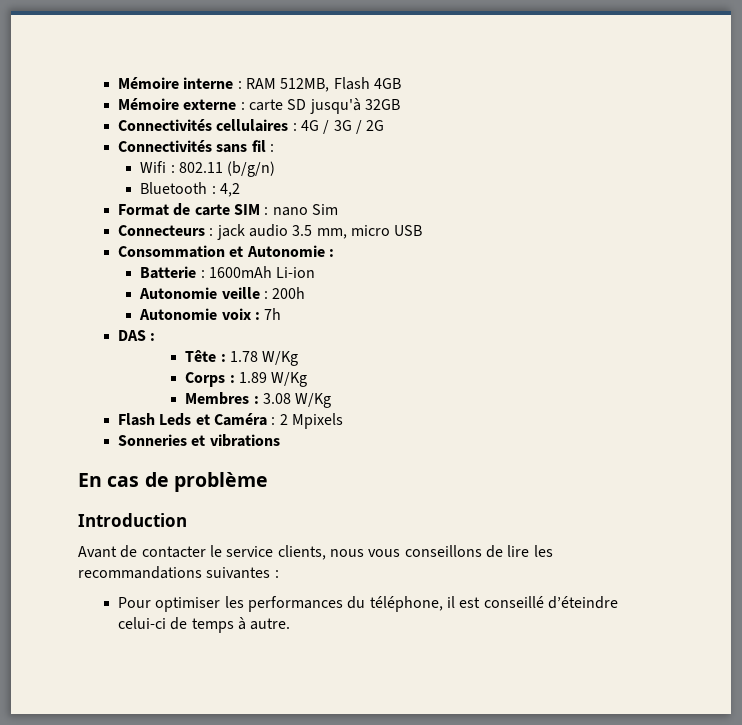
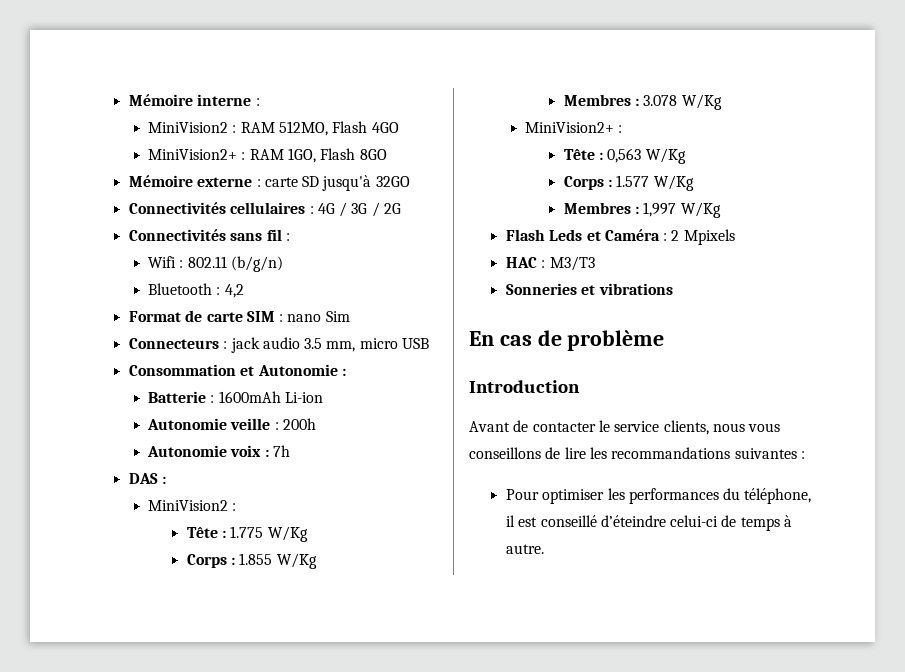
- Mémoire interne : RAM 512MB, Flash 4GB
+ Mémoire interne :
+ MiniVision2 : RAM 512MO, Flash 4GO
+ MiniVision2+ : RAM 1GO, Flash 8GO
- Mémoire externe : carte SD jusqu'à 32GB
+ Mémoire externe : carte SD jusqu'à 32GO
  DAS :
- Tête : 1.78 W/Kg
- Corps : 1.89 W/Kg
- Membres : 3.08 W/Kg
+ MiniVision2 :
+ Tête : 1.775 W/Kg
+ Corps : 1.855 W/Kg
+ Membres : 3.078 W/Kg
+ MiniVision2+ :
+ Tête : 0,563 W/Kg
+ Corps : 1.577 W/Kg
+ Membres : 1,997 W/Kg
+ HAC : M3/T3

